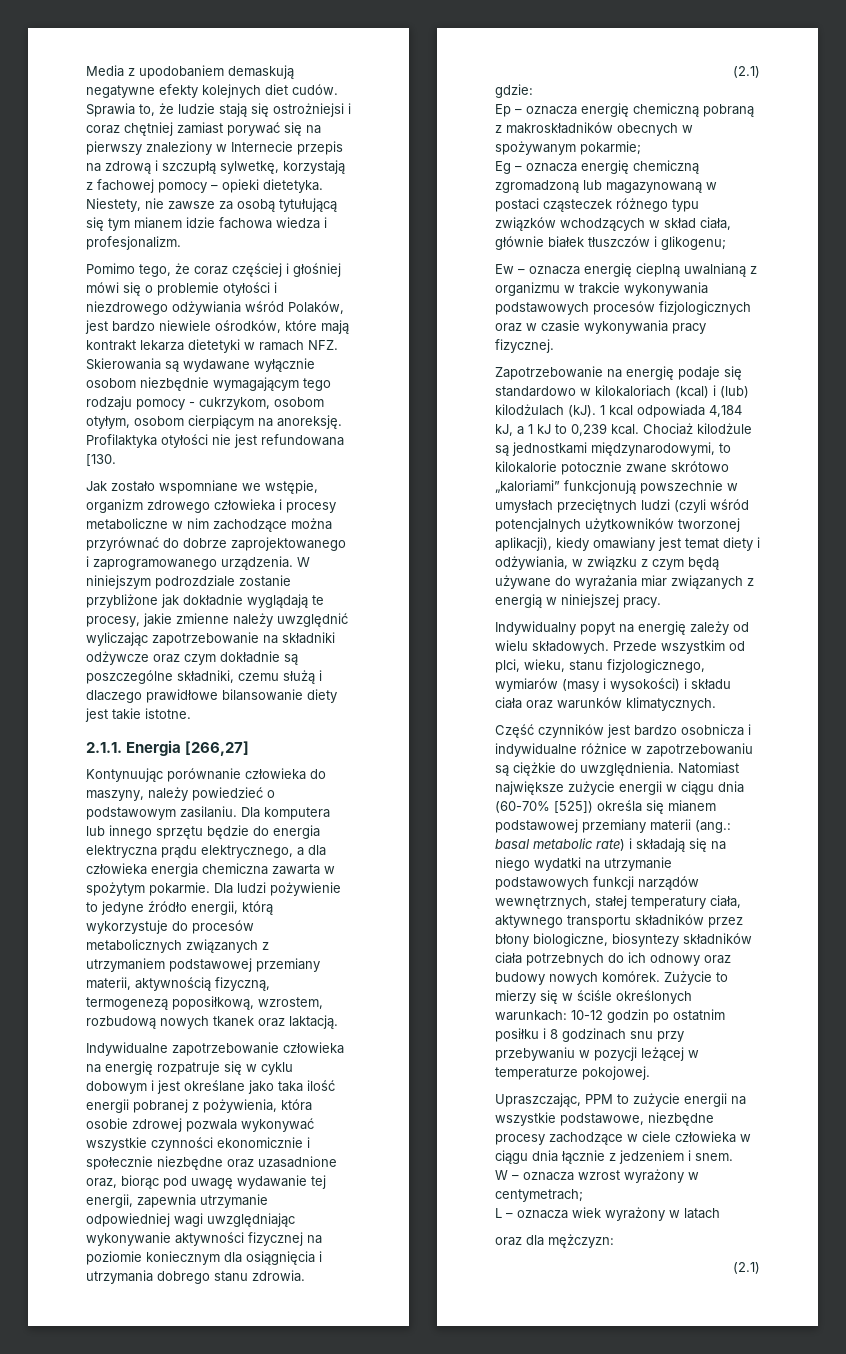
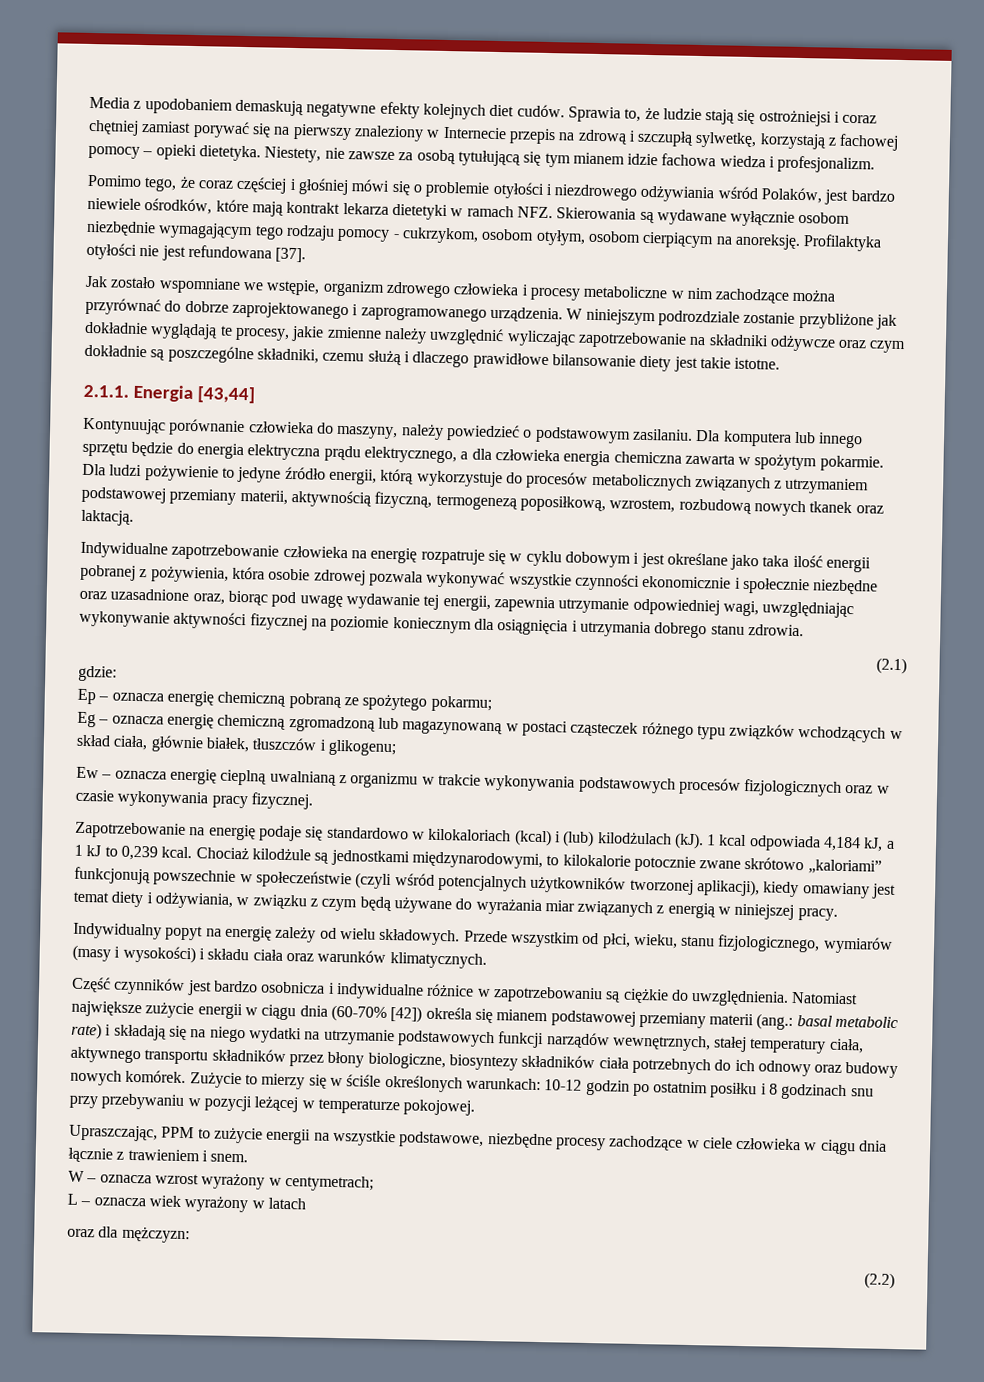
- Profilaktyka otyłości nie jest refundowana [130.
+ Profilaktyka otyłości nie jest refundowana [37].
- 2.1.1. Energia [266,27]
+ 2.1.1. Energia [43,44]
- Indywidualne zapotrzebowanie człowieka na energię rozpatruje się w cyklu dobowym i jest określane jako taka ilość energii pobranej z pożywienia, która osobie zdrowej pozwala wykonywać wszystkie czynności ekonomicznie i społecznie niezbędne oraz uzasadnione oraz, biorąc pod uwagę wydawanie tej energii, zapewnia utrzymanie odpowiedniej wagi uwzględniając wykonywanie aktywności fizycznej na poziomie koniecznym dla osiągnięcia i utrzymania dobrego stanu zdrowia.
+ Indywidualne zapotrzebowanie człowieka na energię rozpatruje się w cyklu dobowym i jest określane jako taka ilość energii pobranej z pożywienia, która osobie zdrowej pozwala wykonywać wszystkie czynności ekonomicznie i społecznie niezbędne oraz uzasadnione oraz, biorąc pod uwagę wydawanie tej energii, zapewnia utrzymanie odpowiedniej wagi, uwzględniając wykonywanie aktywności fizycznej na poziomie koniecznym dla osiągnięcia i utrzymania dobrego stanu zdrowia.
- Ep – oznacza energię chemiczną pobraną z makroskładników obecnych w spożywanym pokarmie;
+ Ep – oznacza energię chemiczną pobraną ze spożytego pokarmu;
- Eg – oznacza energię chemiczną zgromadzoną lub magazynowaną w postaci cząsteczek różnego typu związków wchodzących w skład ciała, głównie białek tłuszczów i glikogenu;
+ Eg – oznacza energię chemiczną zgromadzoną lub magazynowaną w postaci cząsteczek różnego typu związków wchodzących w skład ciała, głównie białek, tłuszczów i glikogenu;
- Chociaż kilodżule są jednostkami międzynarodowymi, to kilokalorie potocznie zwane skrótowo „kaloriami” funkcjonują powszechnie w umysłach przeciętnych ludzi (czyli wśród potencjalnych użytkowników tworzonej aplikacji), kiedy omawiany jest temat diety i odżywiania, w związku z czym będą używane do wyrażania miar związanych z energią w niniejszej pracy.
+ Chociaż kilodżule są jednostkami międzynarodowymi, to kilokalorie potocznie zwane skrótowo „kaloriami” funkcjonują powszechnie w społeczeństwie (czyli wśród potencjalnych użytkowników tworzonej aplikacji), kiedy omawiany jest temat diety i odżywiania, w związku z czym będą używane do wyrażania miar związanych z energią w niniejszej pracy.
- Przede wszystkim od plci, wieku, stanu fizjologicznego, wymiarów (masy i wysokości) i składu ciała oraz warunków klimatycznych.
+ Przede wszystkim od płci, wieku, stanu fizjologicznego, wymiarów (masy i wysokości) i składu ciała oraz warunków klimatycznych.
- Natomiast największe zużycie energii w ciągu dnia (60-70% [525]) określa się mianem podstawowej przemiany materii (ang.: basal metabolic rate) i składają się na niego wydatki na utrzymanie podstawowych funkcji narządów wewnętrznych, stałej temperatury ciała, aktywnego transportu składników przez błony biologiczne, biosyntezy składników ciała potrzebnych do ich odnowy oraz budowy nowych komórek.
+ Natomiast największe zużycie energii w ciągu dnia (60-70% [42]) określa się mianem podstawowej przemiany materii (ang.: basal metabolic rate) i składają się na niego wydatki na utrzymanie podstawowych funkcji narządów wewnętrznych, stałej temperatury ciała, aktywnego transportu składników przez błony biologiczne, biosyntezy składników ciała potrzebnych do ich odnowy oraz budowy nowych komórek.
- Upraszczając, PPM to zużycie energii na wszystkie podstawowe, niezbędne procesy zachodzące w ciele człowieka w ciągu dnia łącznie z jedzeniem i snem.
+ Upraszczając, PPM to zużycie energii na wszystkie podstawowe, niezbędne procesy zachodzące w ciele człowieka w ciągu dnia łącznie z trawieniem i snem.
  oraz dla mężczyzn:
- (2.1)
+ (2.2)

